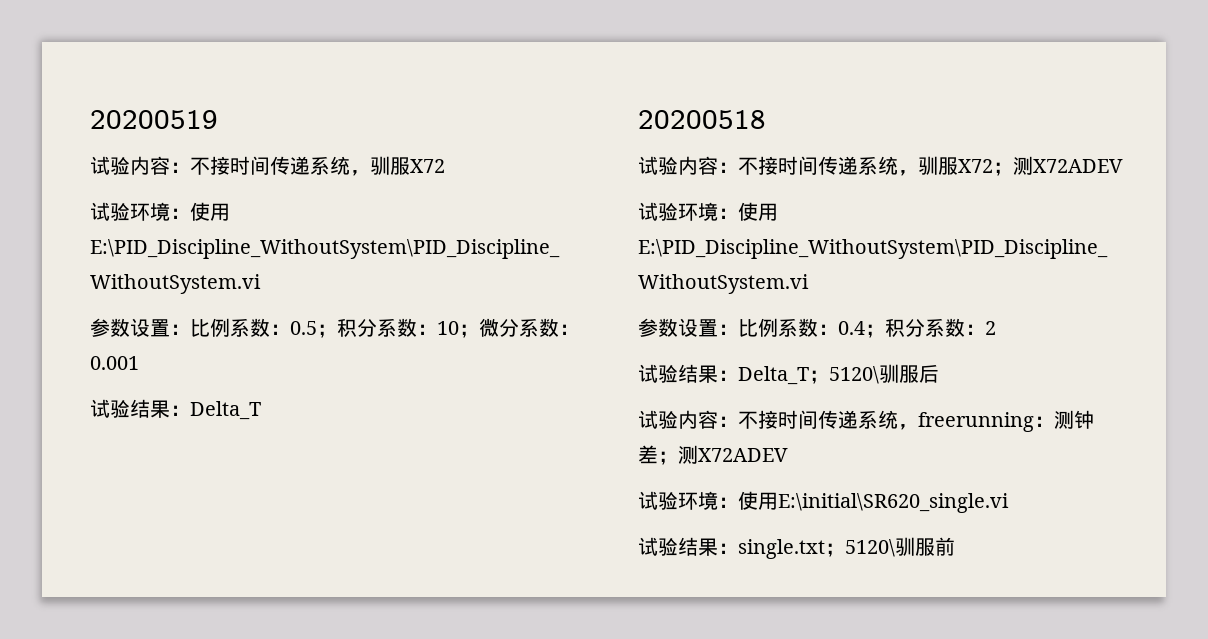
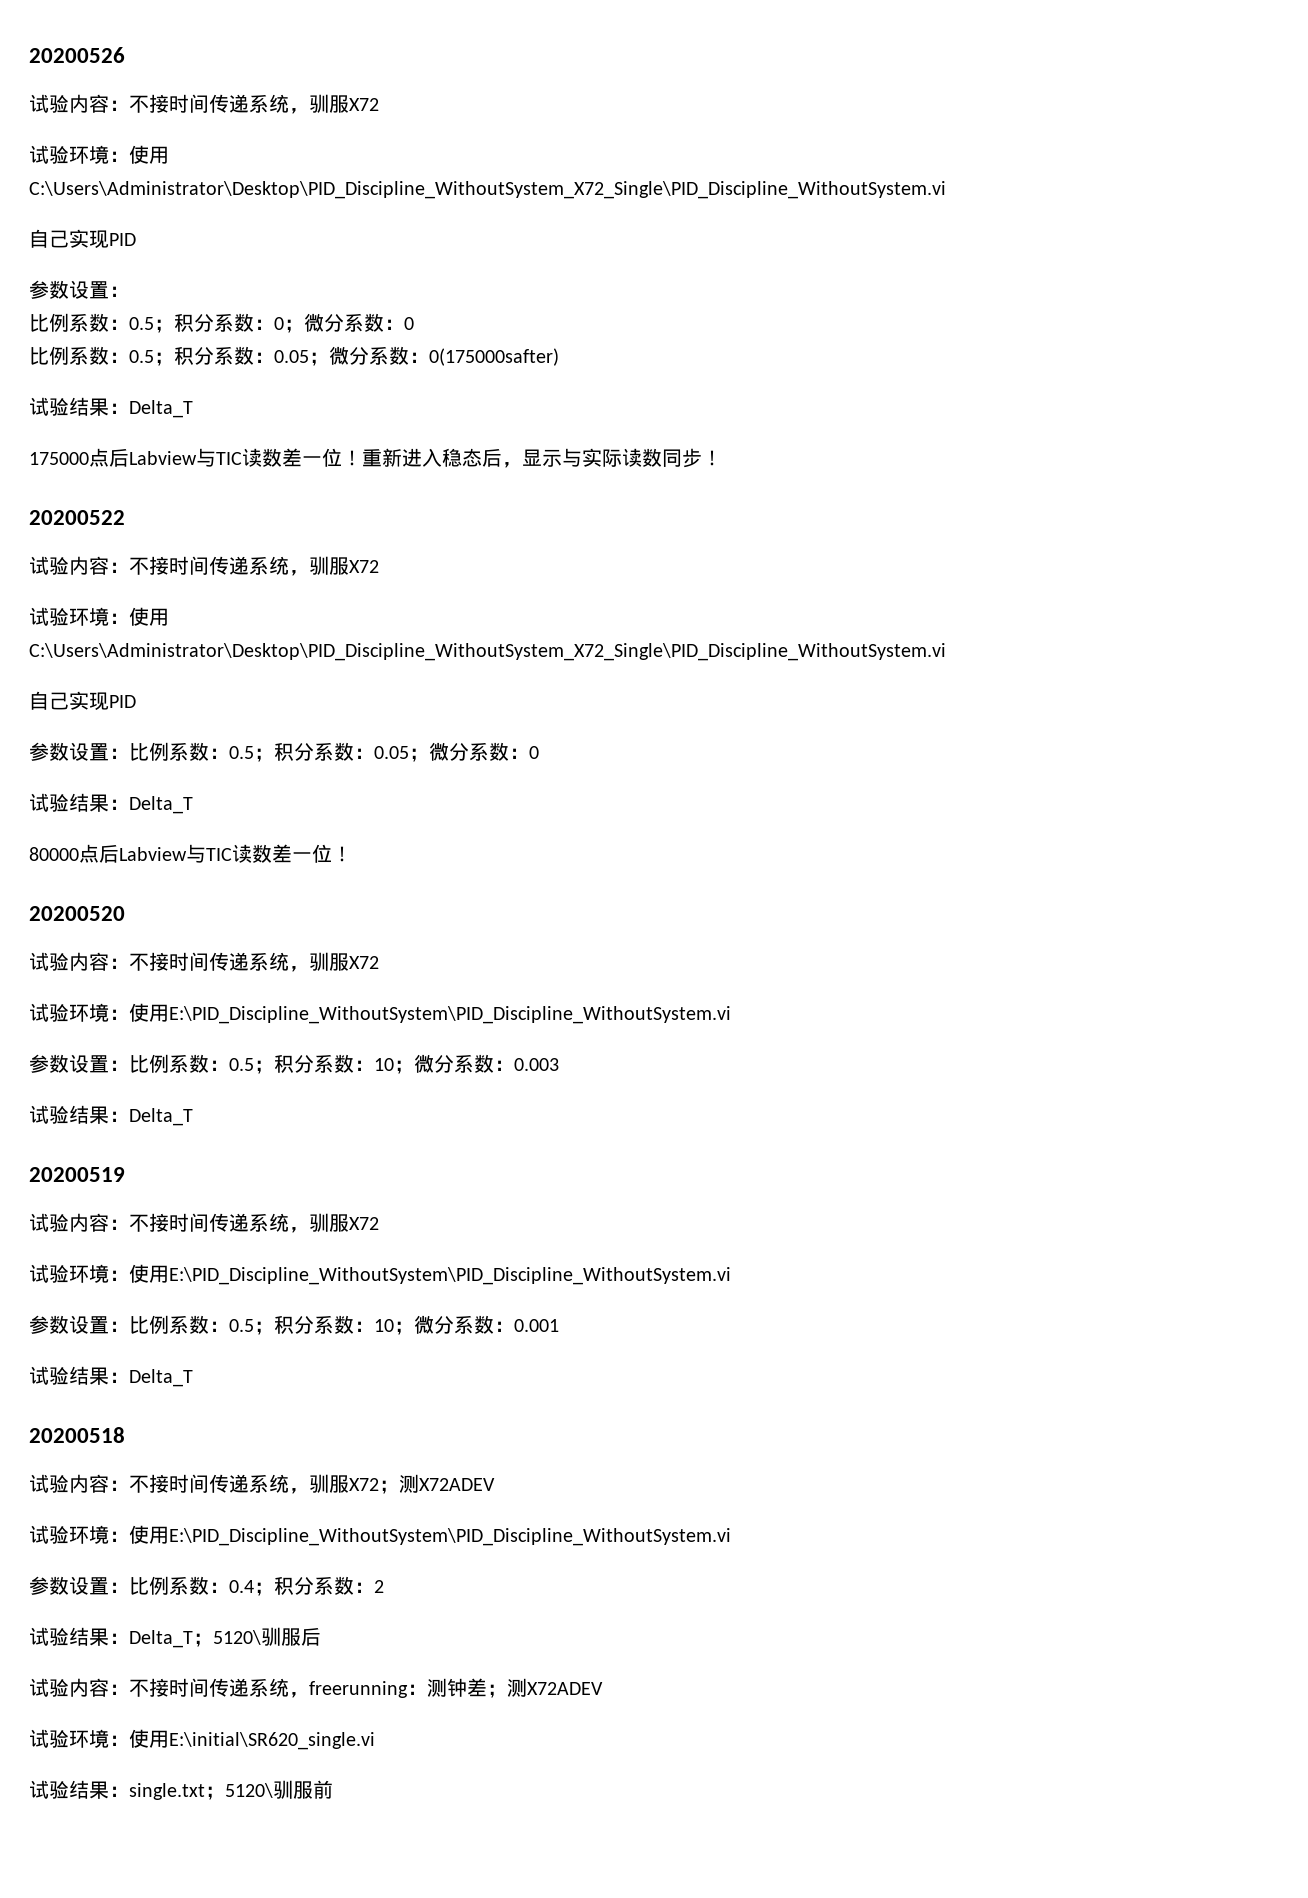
+ 20200526
+ 试验内容：不接时间传递系统，驯服X72
+ 试验环境：使用
+ C:\Users\Administrator\Desktop\PID_Discipline_WithoutSystem_X72_Single\PID_Discipline_WithoutSystem.vi
+ 自己实现PID
+ 参数设置：
+ 比例系数：0.5；积分系数：0；微分系数：0
+ 比例系数：0.5；积分系数：0.05；微分系数：0(175000safter)
+ 试验结果：Delta_T
+ 175000点后Labview与TIC读数差一位！重新进入稳态后，显示与实际读数同步！
+ 20200522
+ 试验内容：不接时间传递系统，驯服X72
+ 试验环境：使用
+ C:\Users\Administrator\Desktop\PID_Discipline_WithoutSystem_X72_Single\PID_Discipline_WithoutSystem.vi
+ 自己实现PID
+ 参数设置：比例系数：0.5；积分系数：0.05；微分系数：0
+ 试验结果：Delta_T
+ 80000点后Labview与TIC读数差一位！
+ 20200520
+ 试验内容：不接时间传递系统，驯服X72
+ 试验环境：使用E:\PID_Discipline_WithoutSystem\PID_Discipline_WithoutSystem.vi
+ 参数设置：比例系数：0.5；积分系数：10；微分系数：0.003
+ 试验结果：Delta_T

